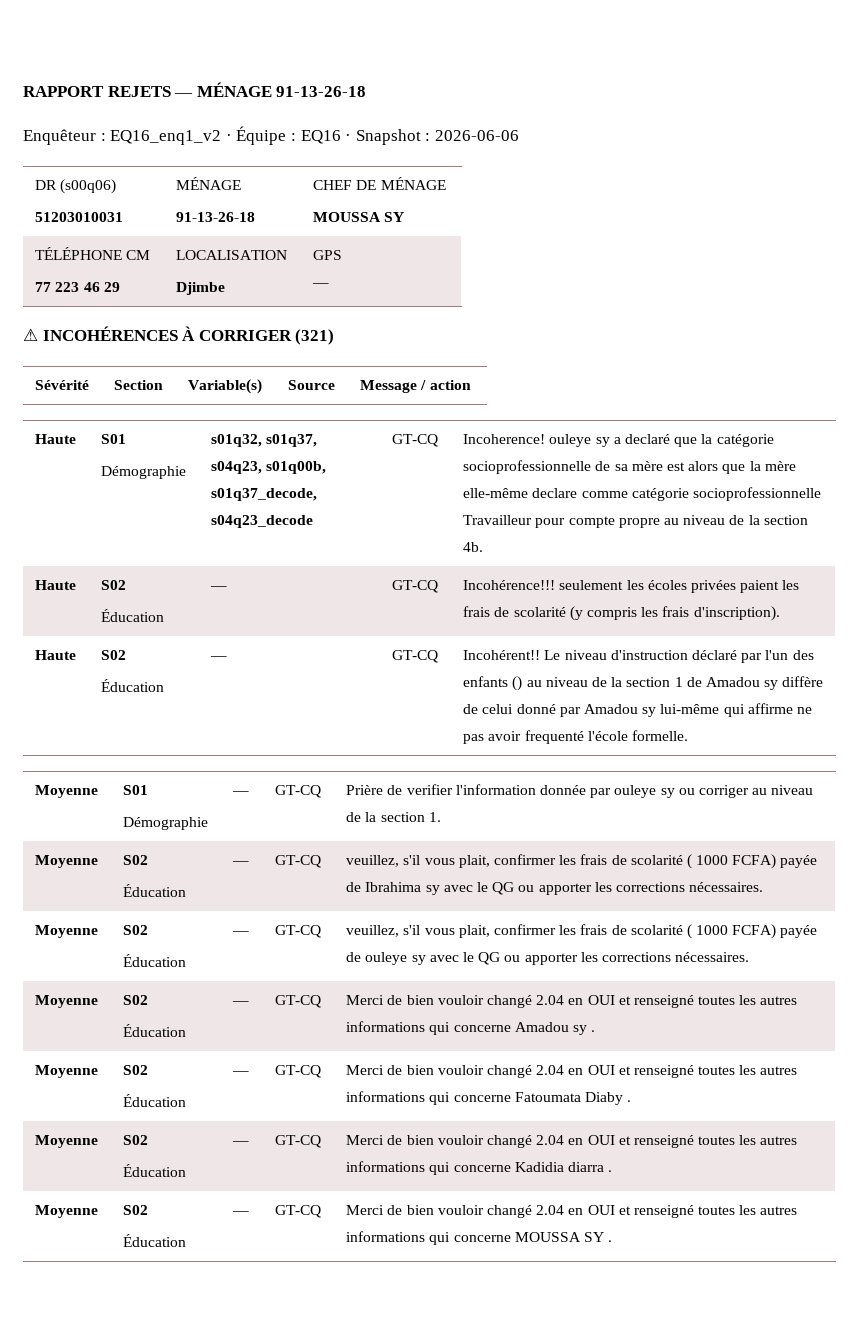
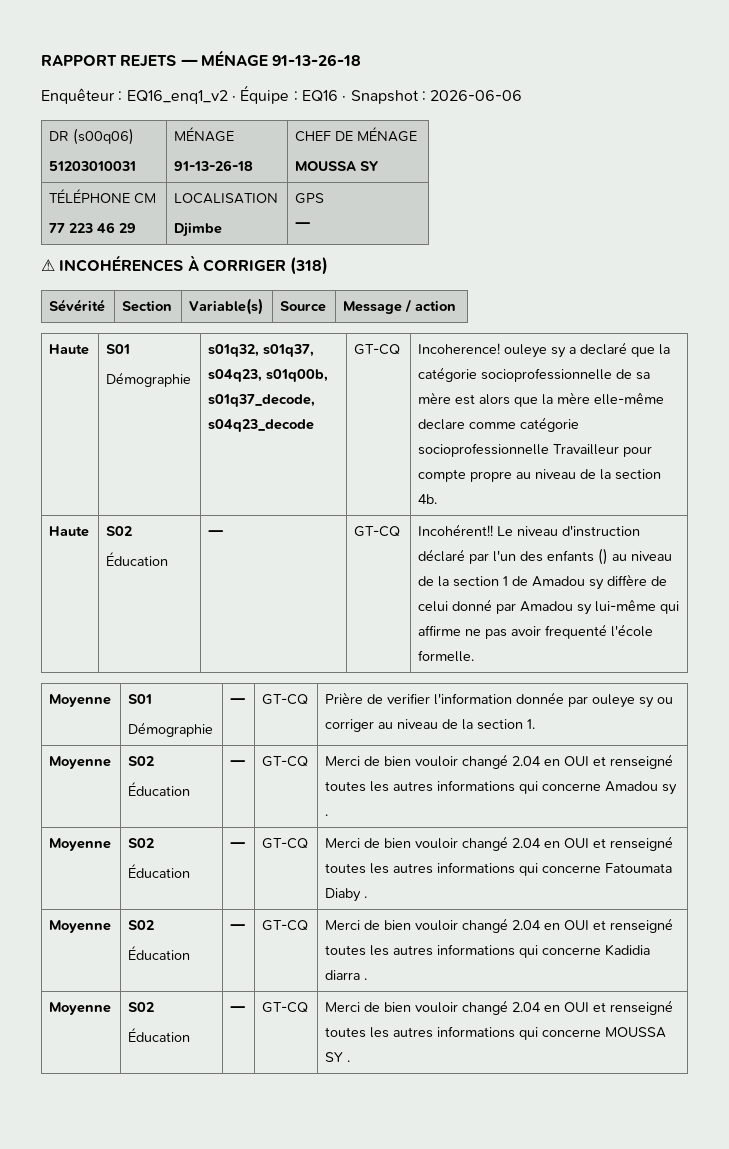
- ⚠ INCOHÉRENCES À CORRIGER (321)
+ ⚠ INCOHÉRENCES À CORRIGER (318)
  Incoherence! ouleye sy a declaré que la catégorie socioprofessionnelle de sa mère est alors que la mère elle-même declare comme catégorie socioprofessionnelle Travailleur pour compte propre au niveau de la section 4b.
- Haute | S02
- Éducation | — | GT-CQ | Incohérence!!! seulement les écoles privées paient les frais de scolarité (y compris les frais d'inscription).
  Moyenne | S01
  Démographie | — | GT-CQ | Prière de verifier l'information donnée par ouleye sy ou corriger au niveau de la section 1.
- Moyenne | S02
- Éducation | — | GT-CQ | veuillez, s'il vous plait, confirmer les frais de scolarité ( 1000 FCFA) payée de Ibrahima sy avec le QG ou apporter les corrections nécessaires.
- Moyenne | S02
- Éducation | — | GT-CQ | veuillez, s'il vous plait, confirmer les frais de scolarité ( 1000 FCFA) payée de ouleye sy avec le QG ou apporter les corrections nécessaires.

